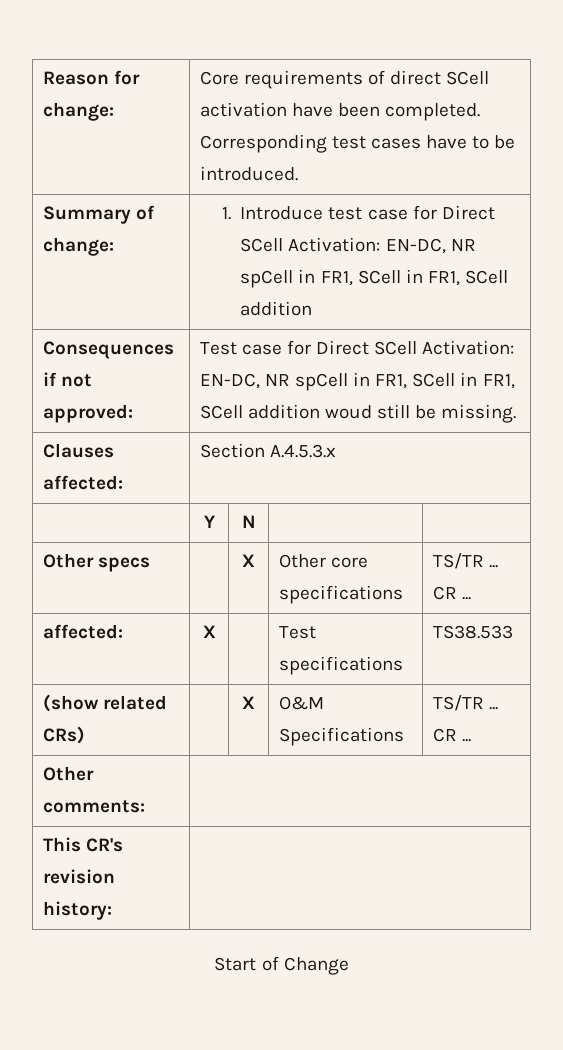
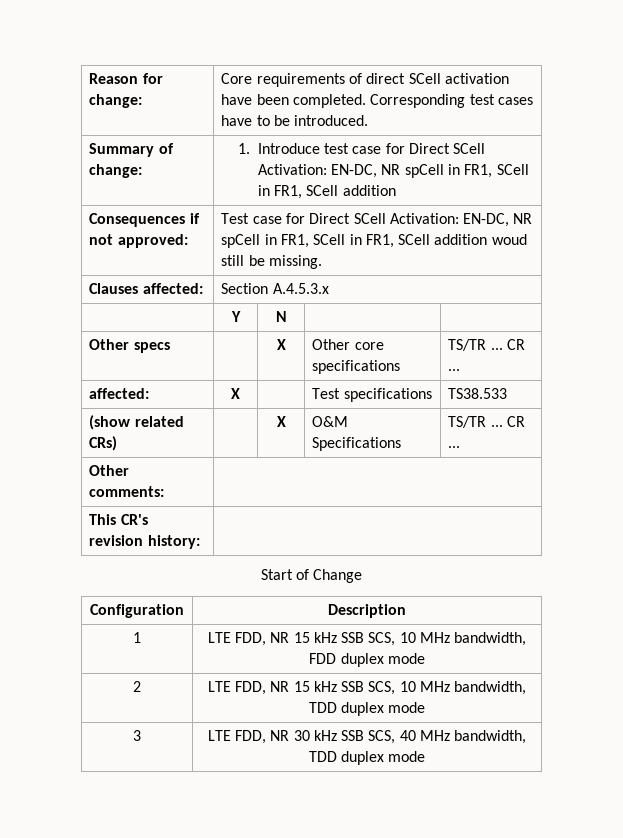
+ Configuration | Description
+ 1 | LTE FDD, NR 15 kHz SSB SCS, 10 MHz bandwidth, FDD duplex mode
+ 2 | LTE FDD, NR 15 kHz SSB SCS, 10 MHz bandwidth, TDD duplex mode
+ 3 | LTE FDD, NR 30 kHz SSB SCS, 40 MHz bandwidth, TDD duplex mode

